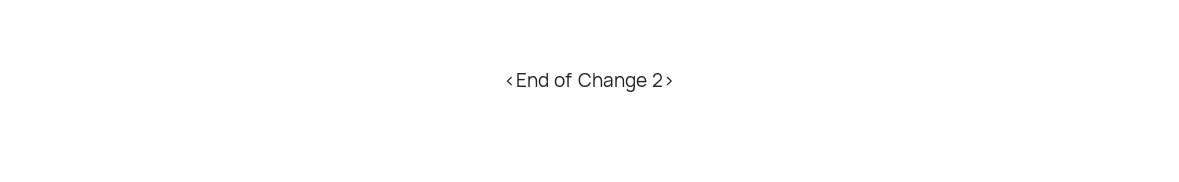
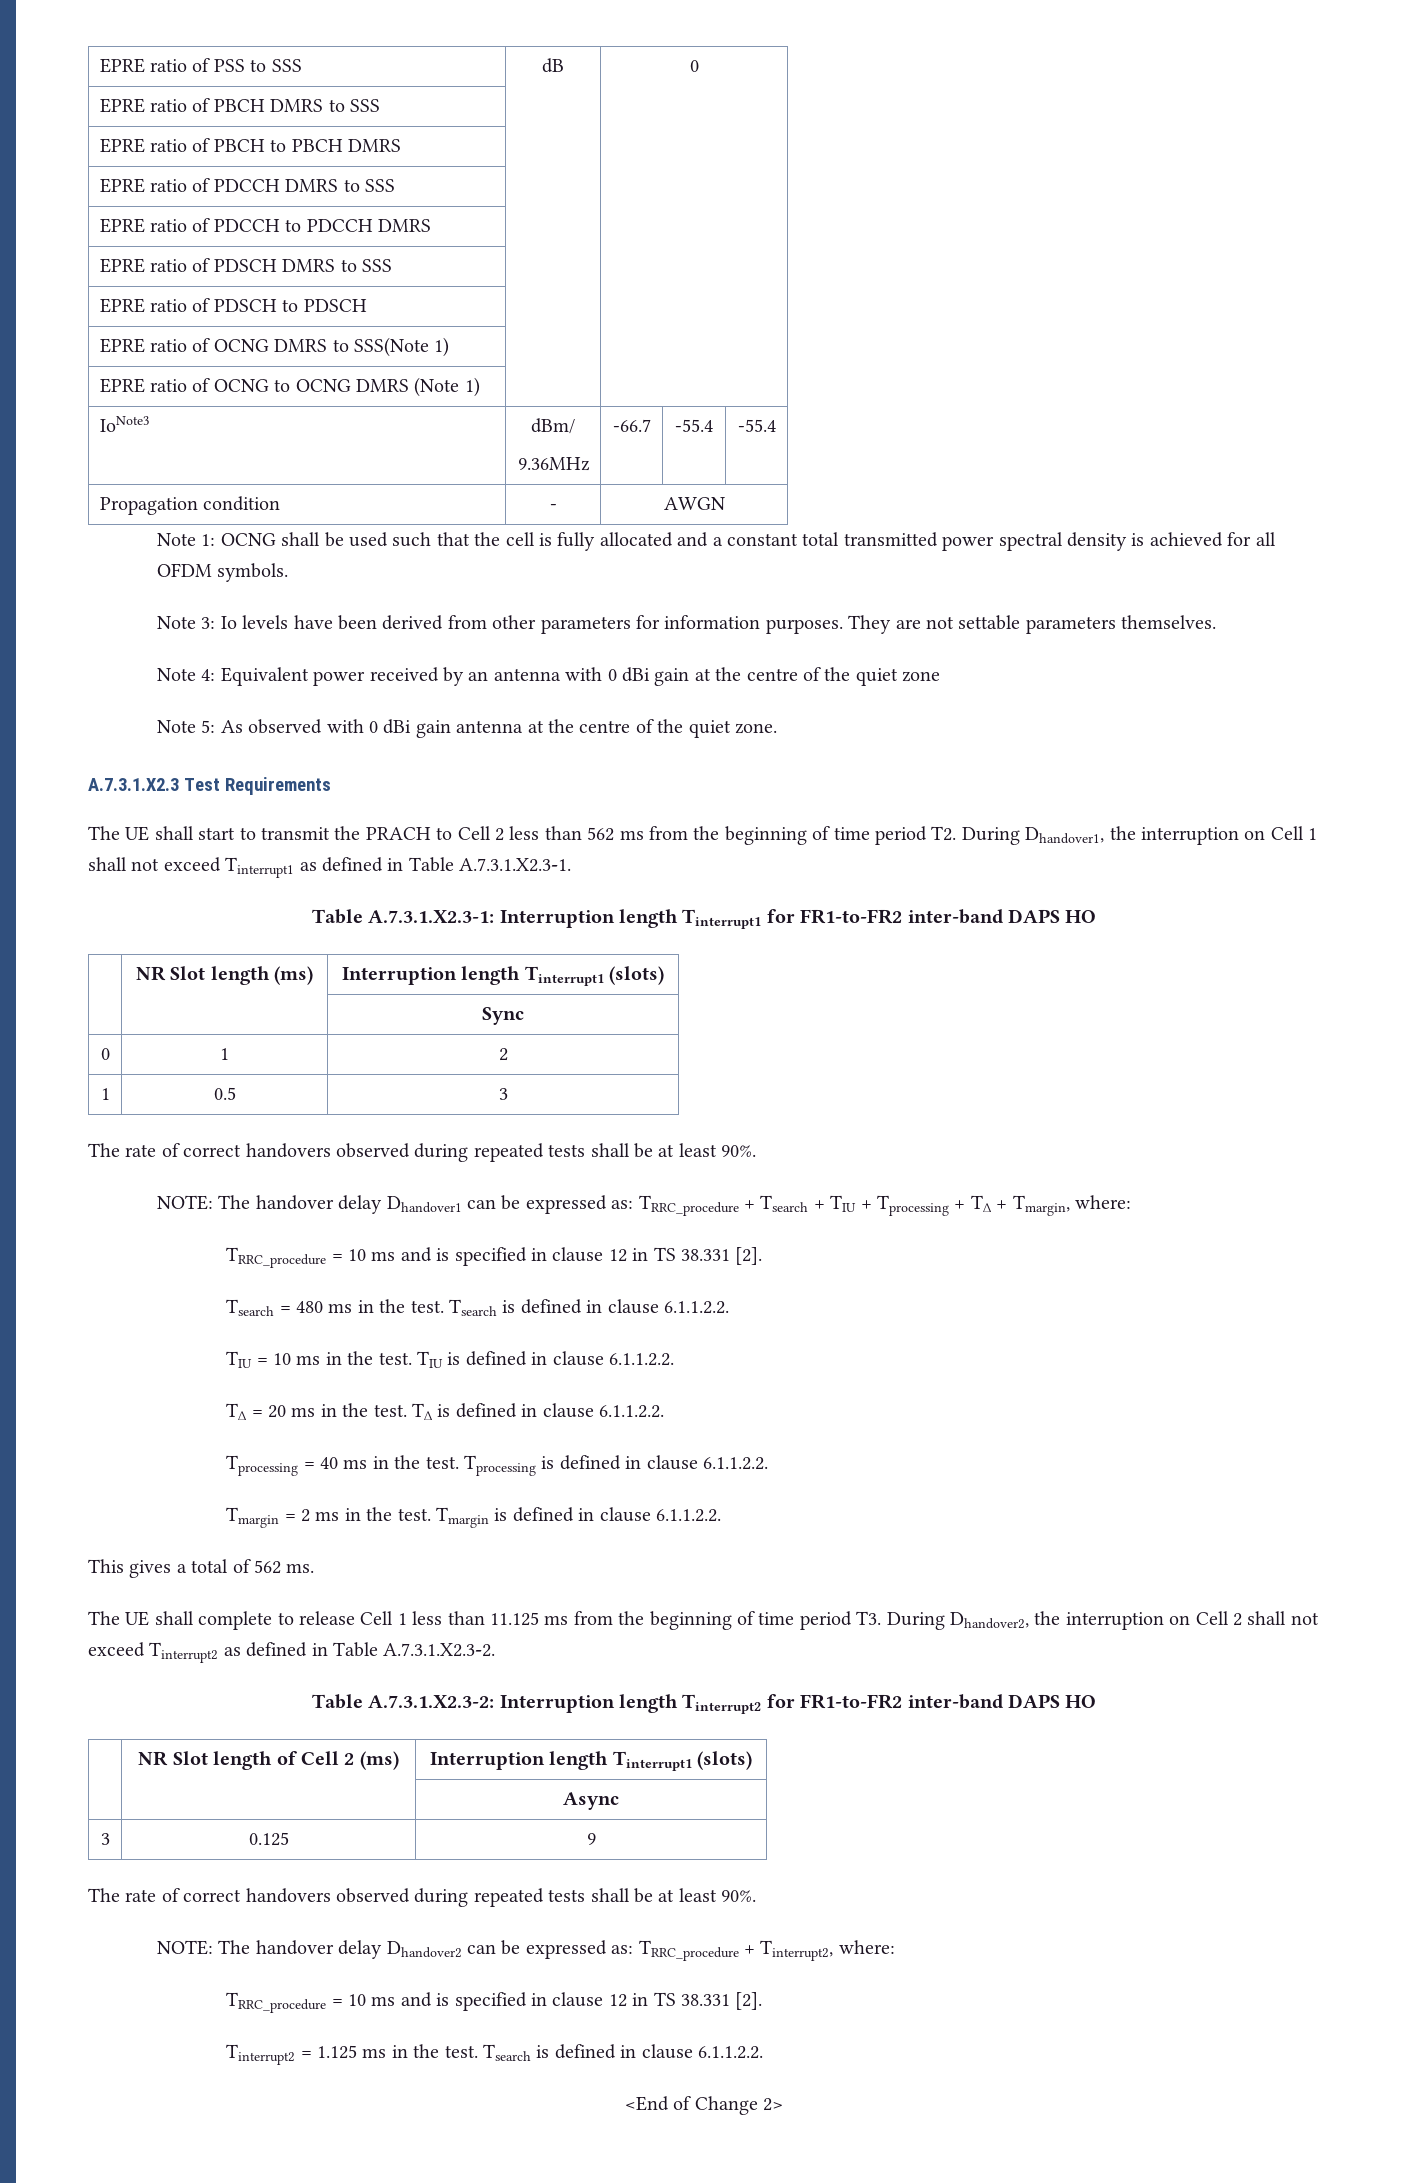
+ EPRE ratio of PSS to SSS | dB | 0
+ EPRE ratio of PBCH DMRS to SSS | |
+ EPRE ratio of PBCH to PBCH DMRS | |
+ EPRE ratio of PDCCH DMRS to SSS | |
+ EPRE ratio of PDCCH to PDCCH DMRS | |
+ EPRE ratio of PDSCH DMRS to SSS | |
+ EPRE ratio of PDSCH to PDSCH | |
+ EPRE ratio of OCNG DMRS to SSS(Note 1) | |
+ EPRE ratio of OCNG to OCNG DMRS (Note 1) | |
+ IoNote3 | dBm/
+ 9.36MHz | -66.7 | -55.4 | -55.4
+ Propagation condition | - | AWGN
+ Note 1: OCNG shall be used such that the cell is fully allocated and a constant total transmitted power spectral density is achieved for all OFDM symbols.
+ Note 3: Io levels have been derived from other parameters for information purposes. They are not settable parameters themselves.
+ Note 4: Equivalent power received by an antenna with 0 dBi gain at the centre of the quiet zone
+ Note 5: As observed with 0 dBi gain antenna at the centre of the quiet zone.
+ A.7.3.1.X2.3 Test Requirements
+ The UE shall start to transmit the PRACH to Cell 2 less than 562 ms from the beginning of time period T2. During Dhandover1, the interruption on Cell 1 shall not exceed Tinterrupt1 as defined in Table A.7.3.1.X2.3-1.
+ Table A.7.3.1.X2.3-1: Interruption length Tinterrupt1 for FR1-to-FR2 inter-band DAPS HO
+ | NR Slot length (ms) | Interruption length Tinterrupt1 (slots)
+ | | Sync
+ 0 | 1 | 2
+ 1 | 0.5 | 3
+ The rate of correct handovers observed during repeated tests shall be at least 90%.
+ NOTE: The handover delay Dhandover1 can be expressed as: TRRC_procedure + Tsearch + TIU + Tprocessing + T∆ + Tmargin, where:
+ TRRC_procedure = 10 ms and is specified in clause 12 in TS 38.331 [2].
+ Tsearch = 480 ms in the test. Tsearch is defined in clause 6.1.1.2.2.
+ TIU = 10 ms in the test. TIU is defined in clause 6.1.1.2.2.
+ T∆ = 20 ms in the test. T∆ is defined in clause 6.1.1.2.2.
+ Tprocessing = 40 ms in the test. Tprocessing is defined in clause 6.1.1.2.2.
+ Tmargin = 2 ms in the test. Tmargin is defined in clause 6.1.1.2.2.
+ This gives a total of 562 ms.
+ The UE shall complete to release Cell 1 less than 11.125 ms from the beginning of time period T3. During Dhandover2, the interruption on Cell 2 shall not exceed Tinterrupt2 as defined in Table A.7.3.1.X2.3-2.
+ Table A.7.3.1.X2.3-2: Interruption length Tinterrupt2 for FR1-to-FR2 inter-band DAPS HO
+ | NR Slot length of Cell 2 (ms) | Interruption length Tinterrupt1 (slots)
+ | | Async
+ 3 | 0.125 | 9
+ The rate of correct handovers observed during repeated tests shall be at least 90%.
+ NOTE: The handover delay Dhandover2 can be expressed as: TRRC_procedure + Tinterrupt2, where:
+ TRRC_procedure = 10 ms and is specified in clause 12 in TS 38.331 [2].
+ Tinterrupt2 = 1.125 ms in the test. Tsearch is defined in clause 6.1.1.2.2.

